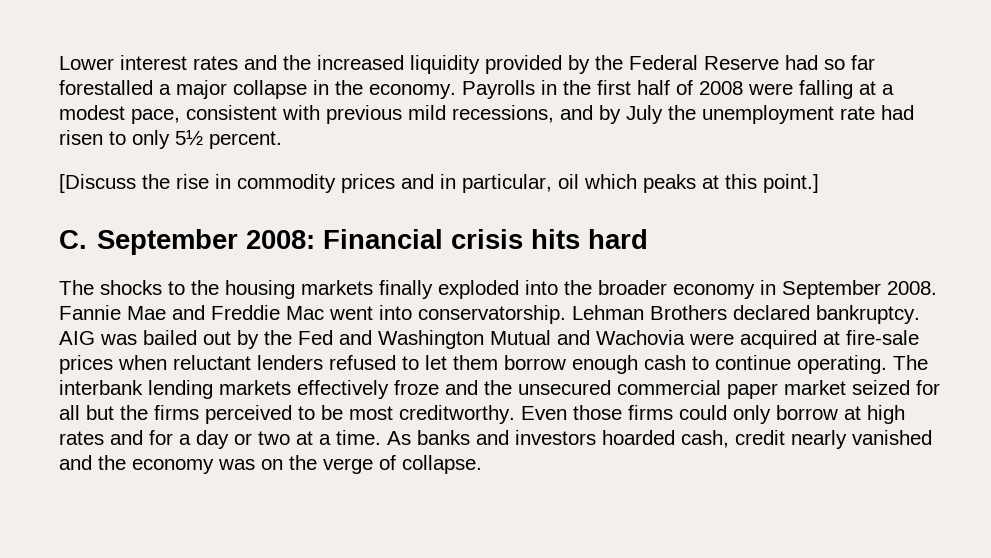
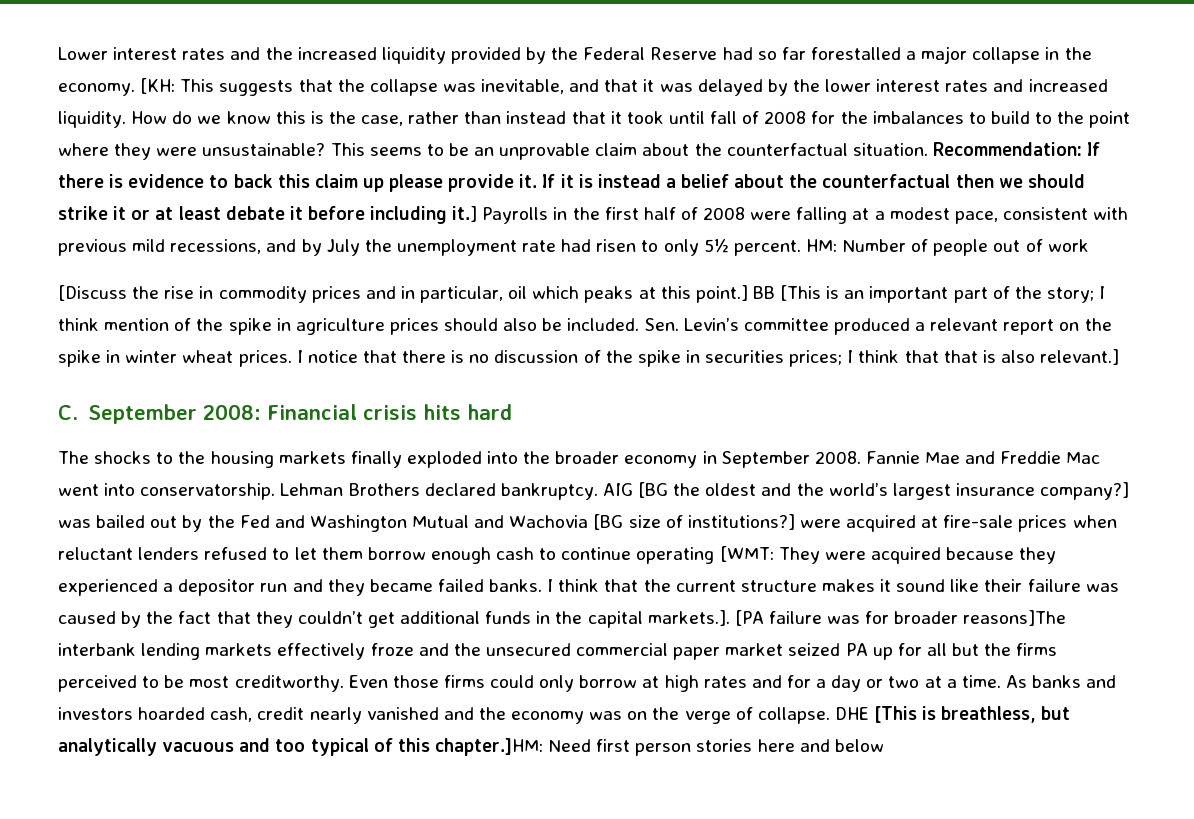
+ [KH: This suggests that the collapse was inevitable, and that it was delayed by the lower interest rates and increased liquidity. How do we know this is the case, rather than instead that it took until fall of 2008 for the imbalances to build to the point where they were unsustainable? This seems to be an unprovable claim about the counterfactual situation. Recommendation: If there is evidence to back this claim up please provide it. If it is instead a belief about the counterfactual then we should strike it or at least debate it before including it.]
+ HM: Number of people out of work
+ BB [This is an important part of the story; I think mention of the spike in agriculture prices should also be included. Sen. Levin’s committee produced a relevant report on the spike in winter wheat prices. I notice that there is no discussion of the spike in securities prices; I think that that is also relevant.]
- AIG was bailed out by the Fed and Washington Mutual and Wachovia were acquired at fire-sale prices when reluctant lenders refused to let them borrow enough cash to continue operating. The interbank lending markets effectively froze and the unsecured commercial paper market seized for all but the firms perceived to be most creditworthy.
+ AIG [BG the oldest and the world’s largest insurance company?] was bailed out by the Fed and Washington Mutual and Wachovia [BG size of institutions?] were acquired at fire-sale prices when reluctant lenders refused to let them borrow enough cash to continue operating [WMT: They were acquired because they experienced a depositor run and they became failed banks. I think that the current structure makes it sound like their failure was caused by the fact that they couldn’t get additional funds in the capital markets.]. [PA failure was for broader reasons]The interbank lending markets effectively froze and the unsecured commercial paper market seized PA up for all but the firms perceived to be most creditworthy.
+ DHE [This is breathless, but analytically vacuous and too typical of this chapter.]HM: Need first person stories here and below

